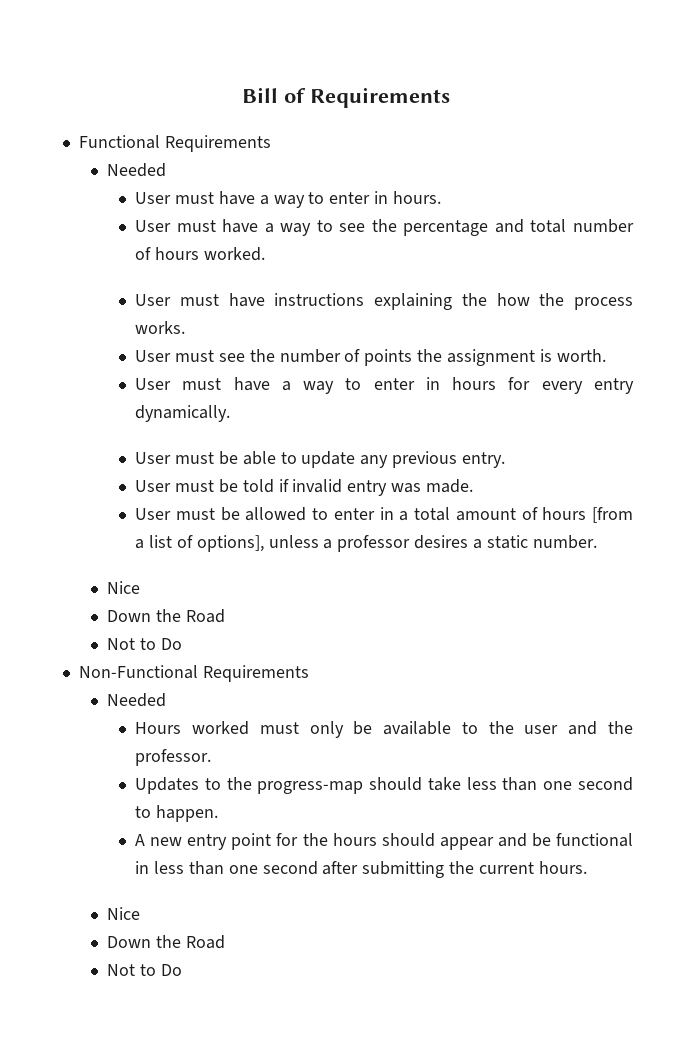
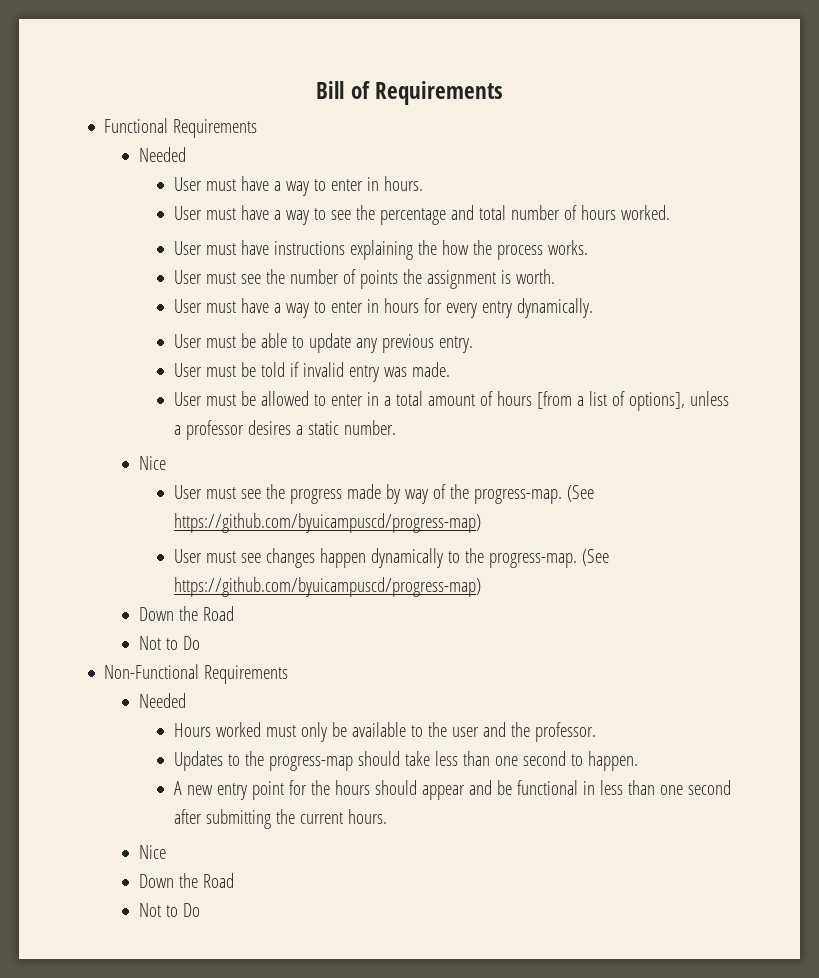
+ User must see the progress made by way of the progress-map. (See https://github.com/byuicampuscd/progress-map)
+ User must see changes happen dynamically to the progress-map. (See https://github.com/byuicampuscd/progress-map)

